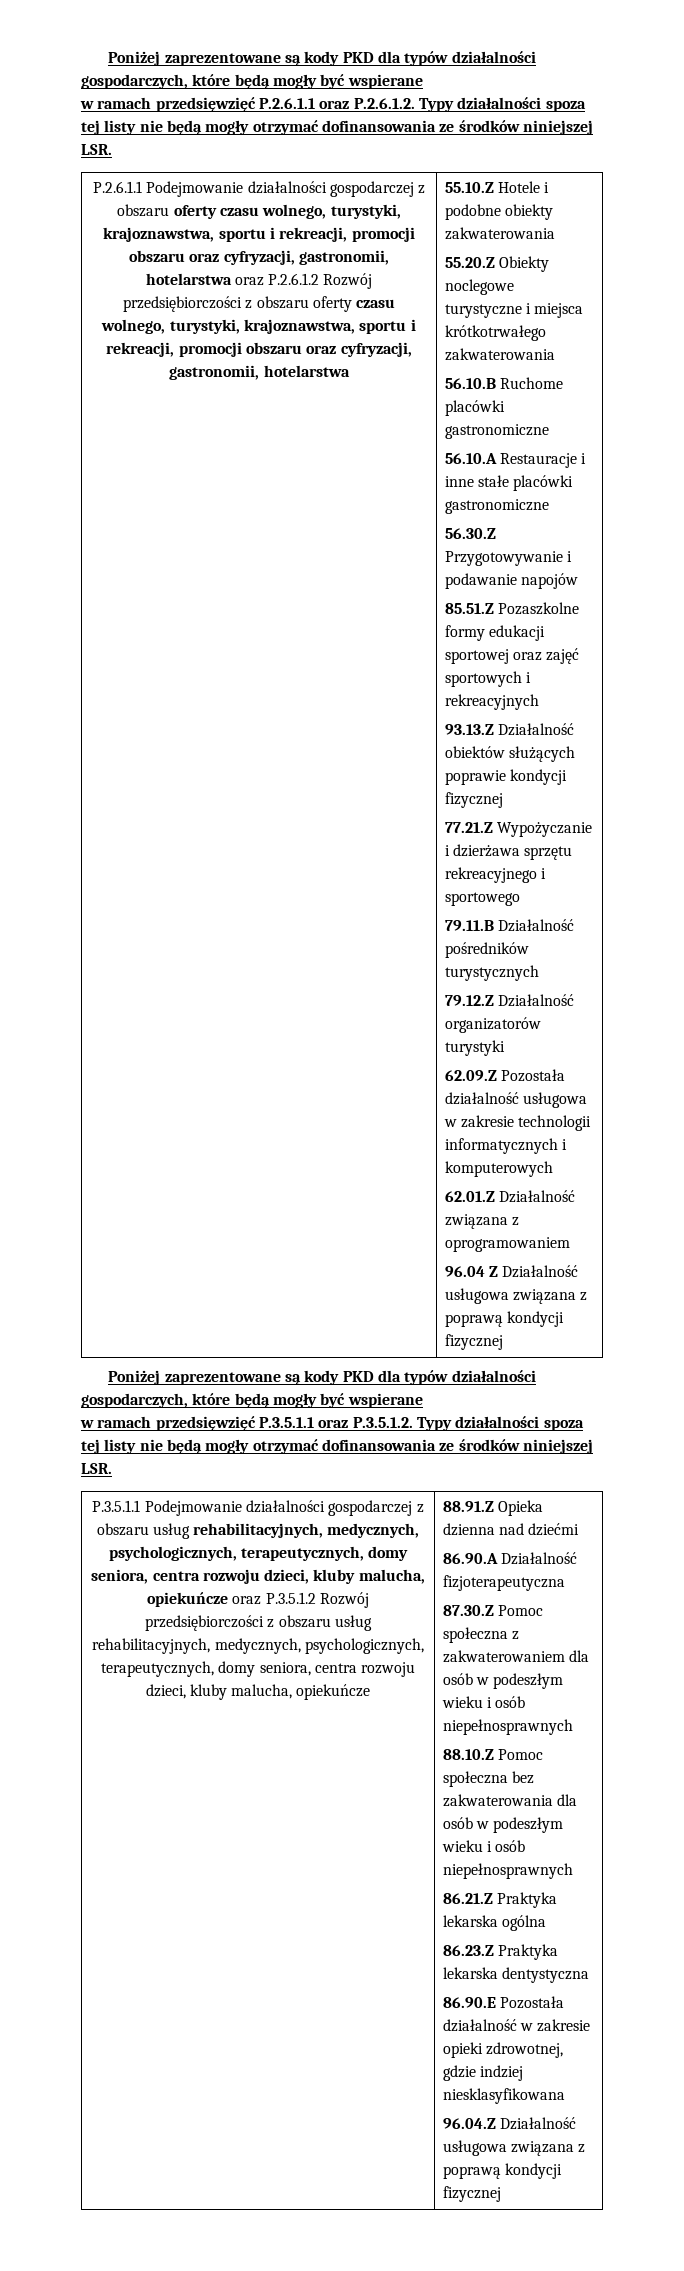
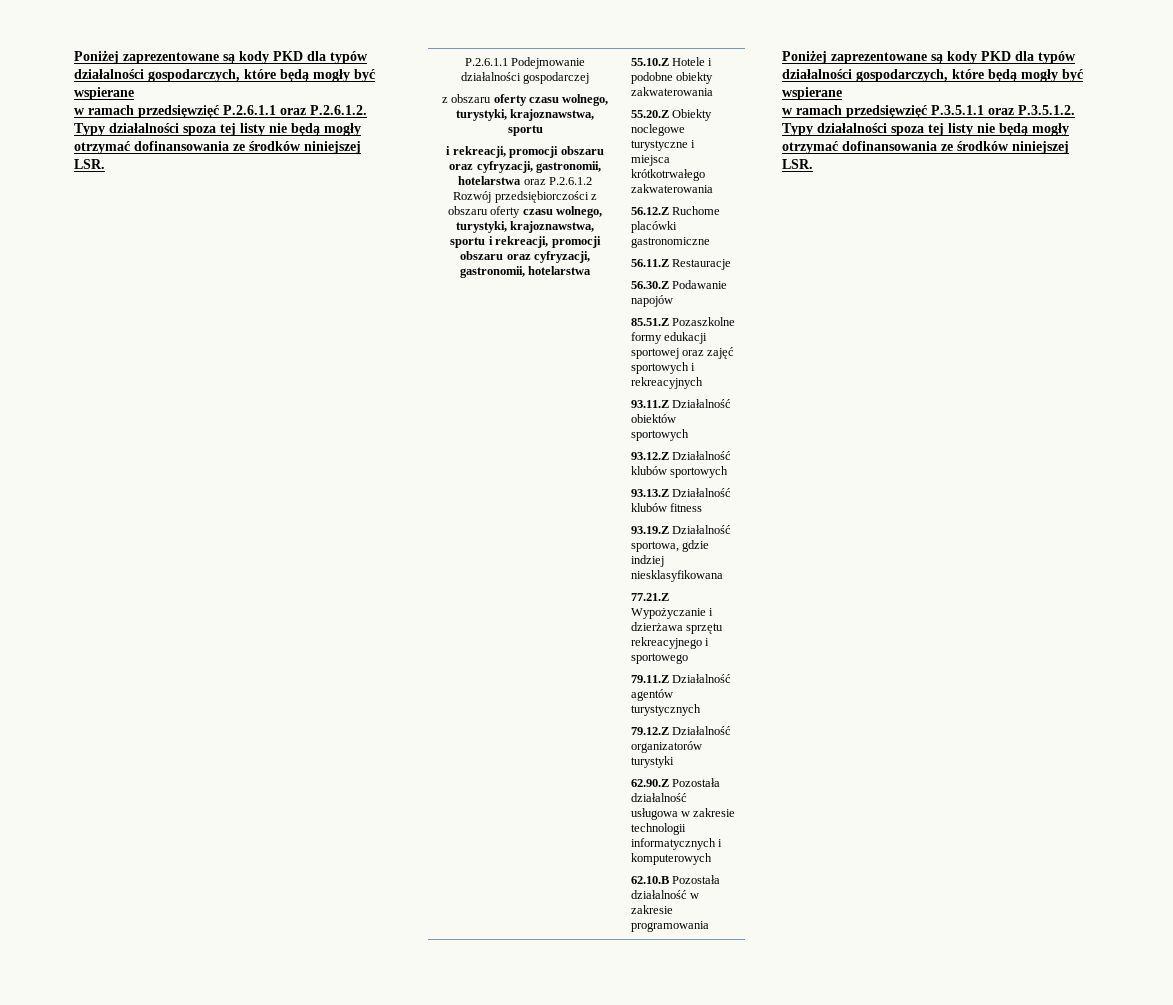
- P.2.6.1.1 Podejmowanie działalności gospodarczej z obszaru oferty czasu wolnego, turystyki, krajoznawstwa, sportu i rekreacji, promocji obszaru oraz cyfryzacji, gastronomii, hotelarstwa oraz P.2.6.1.2 Rozwój przedsiębiorczości z obszaru oferty czasu wolnego, turystyki, krajoznawstwa, sportu i rekreacji, promocji obszaru oraz cyfryzacji, gastronomii, hotelarstwa
+ P.2.6.1.1 Podejmowanie działalności gospodarczej
+ z obszaru oferty czasu wolnego, turystyki, krajoznawstwa, sportu
+ i rekreacji, promocji obszaru oraz cyfryzacji, gastronomii, hotelarstwa oraz P.2.6.1.2 Rozwój przedsiębiorczości z obszaru oferty czasu wolnego, turystyki, krajoznawstwa, sportu i rekreacji, promocji obszaru oraz cyfryzacji, gastronomii, hotelarstwa
- 56.10.B Ruchome placówki gastronomiczne
+ 56.12.Z Ruchome placówki gastronomiczne
- 56.10.A Restauracje i inne stałe placówki gastronomiczne
- 56.30.Z Przygotowywanie i podawanie napojów
+ 56.11.Z Restauracje
+ 56.30.Z Podawanie napojów
- 93.13.Z Działalność obiektów służących poprawie kondycji fizycznej
+ 93.11.Z Działalność obiektów sportowych
+ 93.12.Z Działalność klubów sportowych
+ 93.13.Z Działalność klubów fitness
+ 93.19.Z Działalność sportowa, gdzie indziej niesklasyfikowana
- 79.11.B Działalność pośredników turystycznych
+ 79.11.Z Działalność agentów turystycznych
- 62.09.Z Pozostała działalność usługowa w zakresie technologii informatycznych i komputerowych
+ 62.90.Z Pozostała działalność usługowa w zakresie technologii informatycznych i komputerowych
- 62.01.Z Działalność związana z oprogramowaniem
- 96.04 Z Działalność usługowa związana z poprawą kondycji fizycznej
+ 62.10.B Pozostała działalność w zakresie programowania
- P.3.5.1.1 Podejmowanie działalności gospodarczej z obszaru usług rehabilitacyjnych, medycznych, psychologicznych, terapeutycznych, domy seniora, centra rozwoju dzieci, kluby malucha, opiekuńcze oraz P.3.5.1.2 Rozwój przedsiębiorczości z obszaru usług rehabilitacyjnych, medycznych, psychologicznych, terapeutycznych, domy seniora, centra rozwoju dzieci, kluby malucha, opiekuńcze | 88.91.Z Opieka dzienna nad dziećmi
- 86.90.A Działalność fizjoterapeutyczna
- 87.30.Z Pomoc społeczna z zakwaterowaniem dla osób w podeszłym wieku i osób niepełnosprawnych
- 88.10.Z Pomoc społeczna bez zakwaterowania dla osób w podeszłym wieku i osób niepełnosprawnych
- 86.21.Z Praktyka lekarska ogólna
- 86.23.Z Praktyka lekarska dentystyczna
- 86.90.E Pozostała działalność w zakresie opieki zdrowotnej, gdzie indziej niesklasyfikowana
- 96.04.Z Działalność usługowa związana z poprawą kondycji fizycznej

